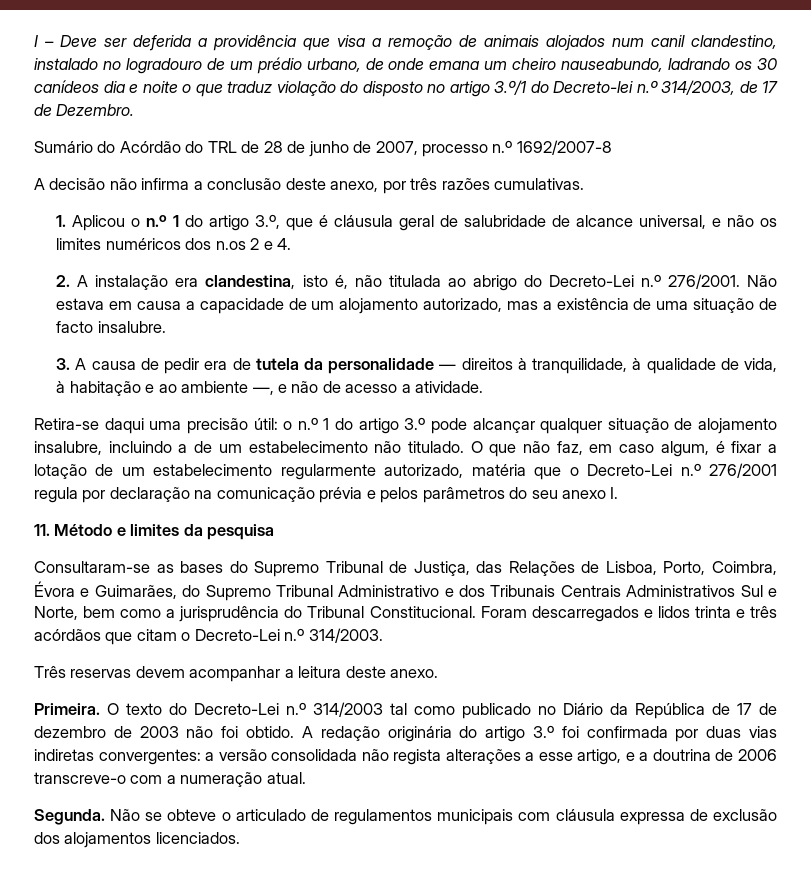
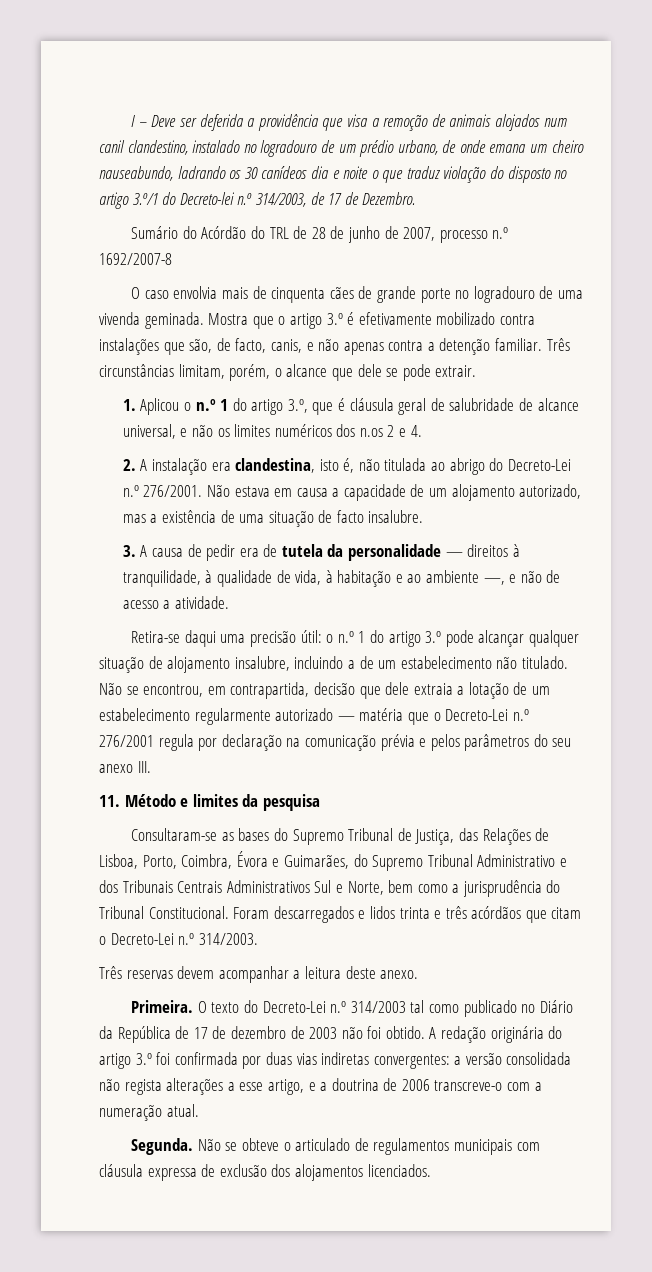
- A decisão não infirma a conclusão deste anexo, por três razões cumulativas.
+ O caso envolvia mais de cinquenta cães de grande porte no logradouro de uma vivenda geminada. Mostra que o artigo 3.º é efetivamente mobilizado contra instalações que são, de facto, canis, e não apenas contra a detenção familiar. Três circunstâncias limitam, porém, o alcance que dele se pode extrair.
- O que não faz, em caso algum, é fixar a lotação de um estabelecimento regularmente autorizado, matéria que o Decreto-Lei n.º 276/2001 regula por declaração na comunicação prévia e pelos parâmetros do seu anexo I.
+ Não se encontrou, em contrapartida, decisão que dele extraia a lotação de um estabelecimento regularmente autorizado — matéria que o Decreto-Lei n.º 276/2001 regula por declaração na comunicação prévia e pelos parâmetros do seu anexo III.

